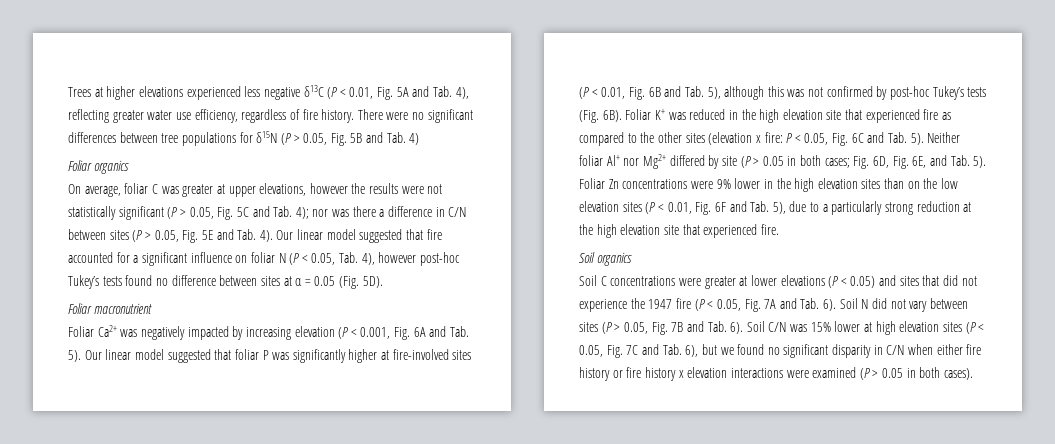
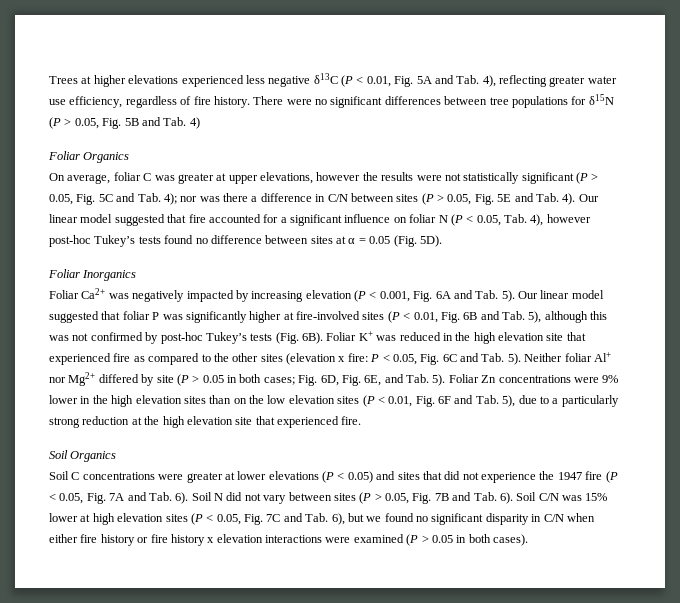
- Foliar organics
+ Foliar Organics
- Foliar macronutrient
+ Foliar Inorganics
- Soil organics
+ Soil Organics

